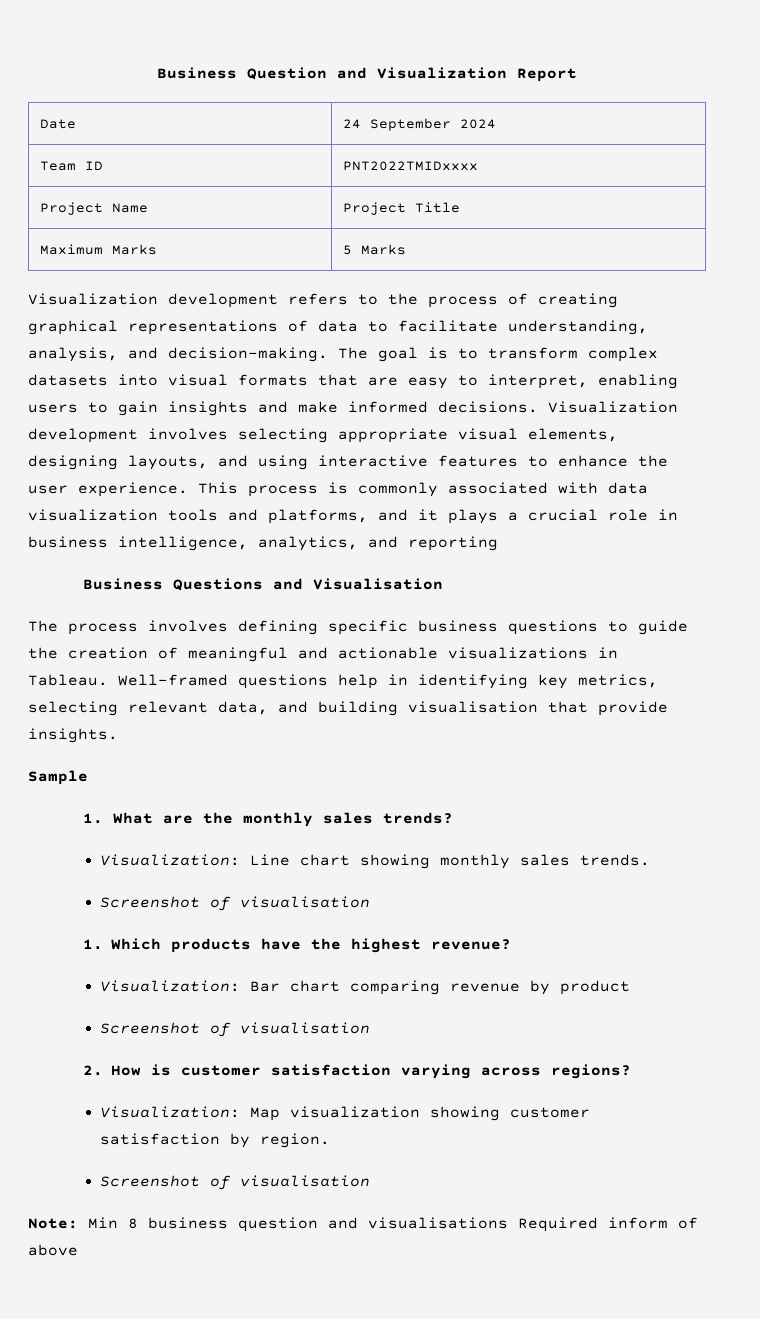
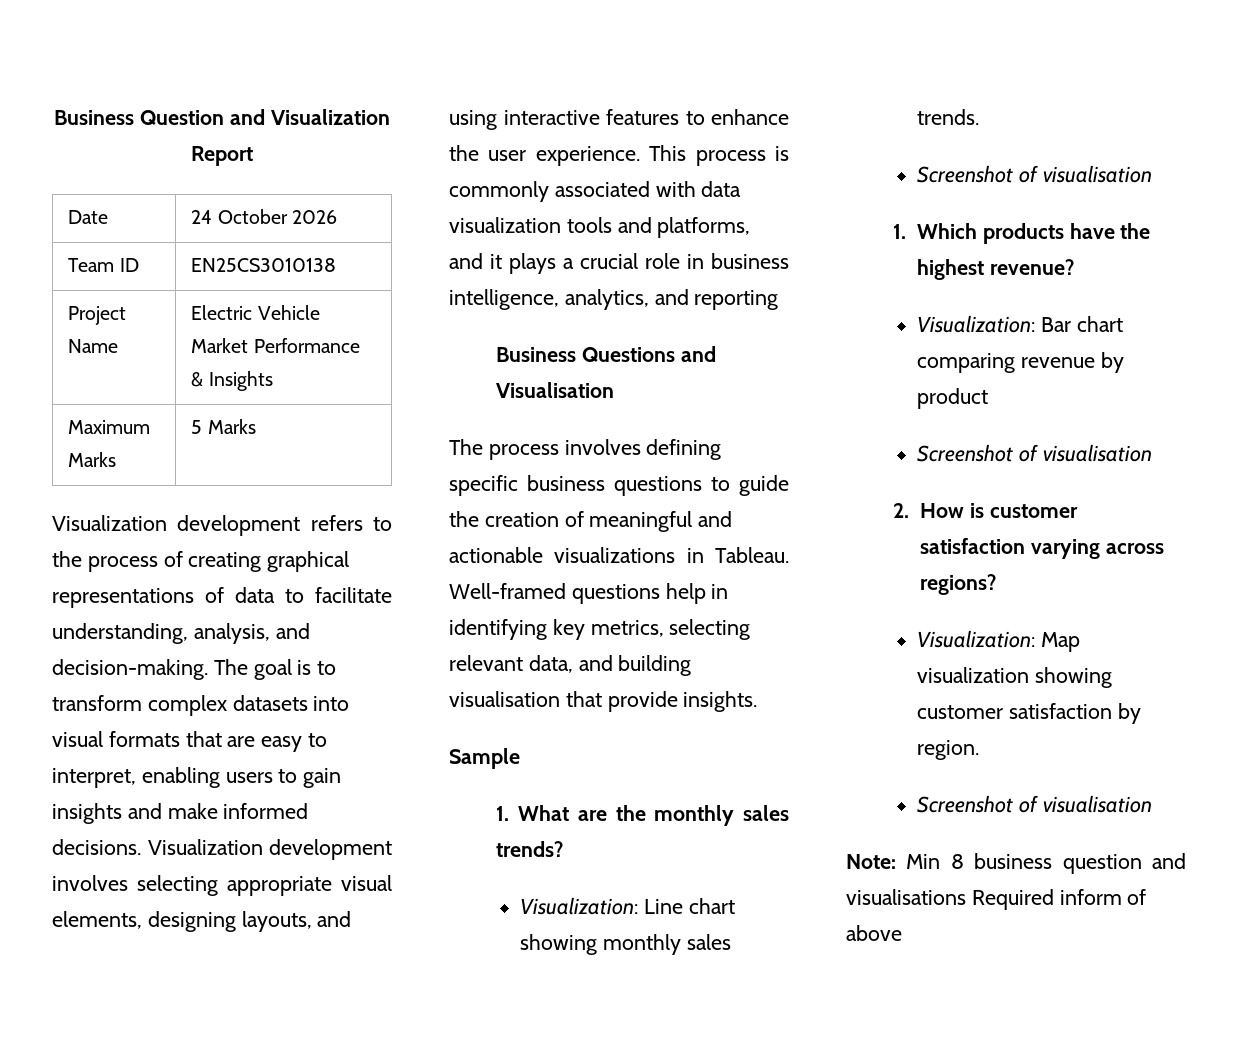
- Date | 24 September 2024
+ Date | 24 October 2026
- Team ID | PNT2022TMIDxxxx
+ Team ID | EN25CS3010138
- Project Name | Project Title
+ Project Name | Electric Vehicle Market Performance & Insights

